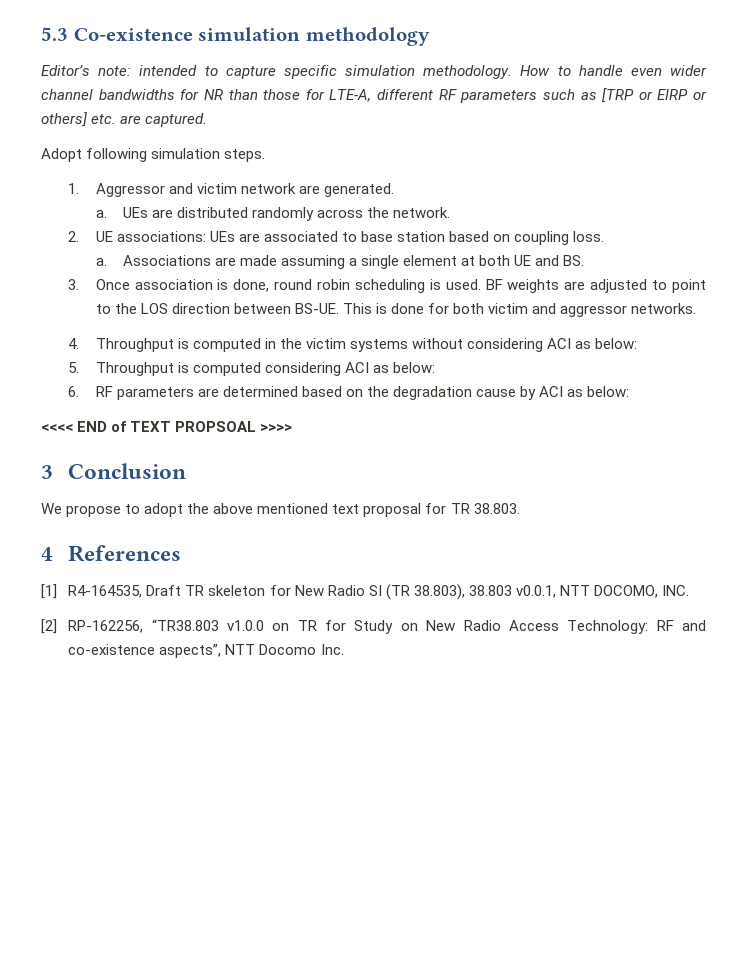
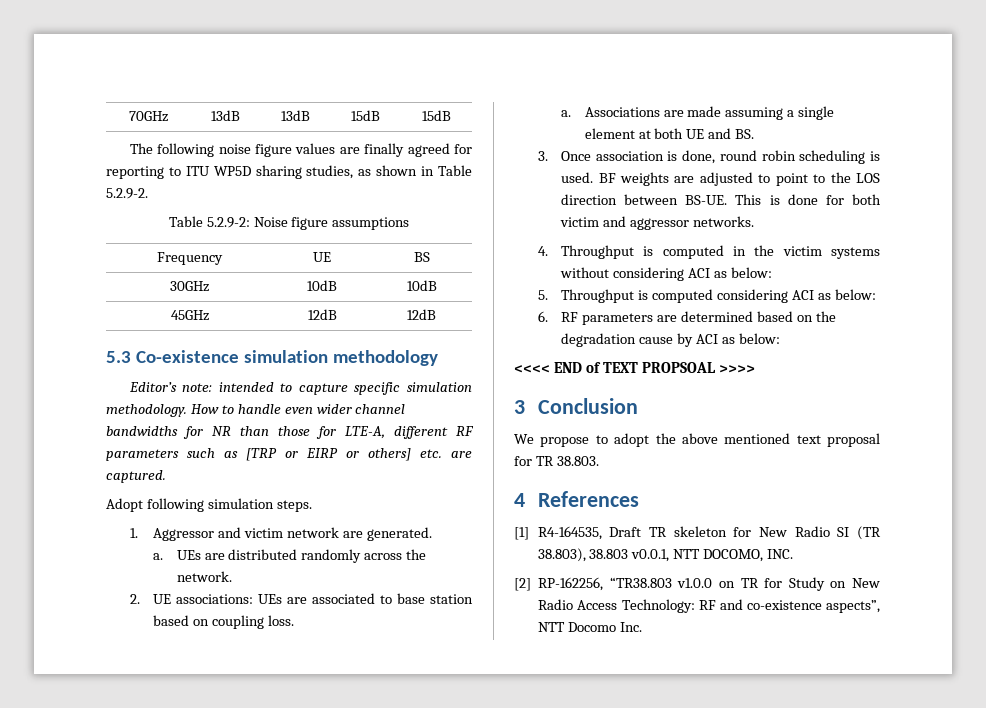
+ 70GHz | 13dB | 13dB | 15dB | 15dB
+ The following noise figure values are finally agreed for reporting to ITU WP5D sharing studies, as shown in Table 5.2.9-2.
+ Table 5.2.9-2: Noise figure assumptions
+ Frequency | UE | BS
+ 30GHz | 10dB | 10dB
+ 45GHz | 12dB | 12dB

